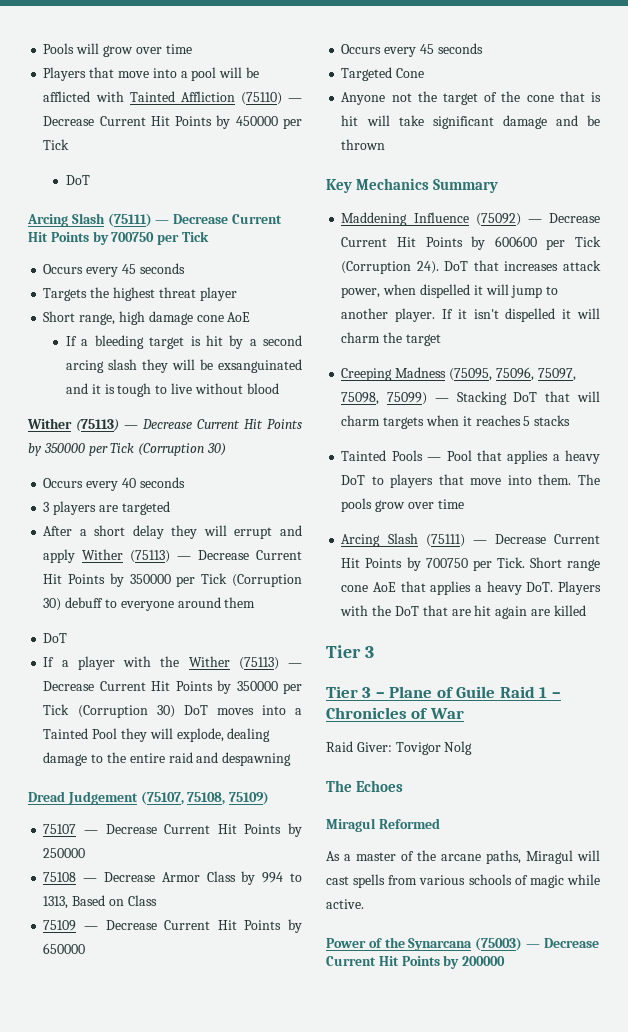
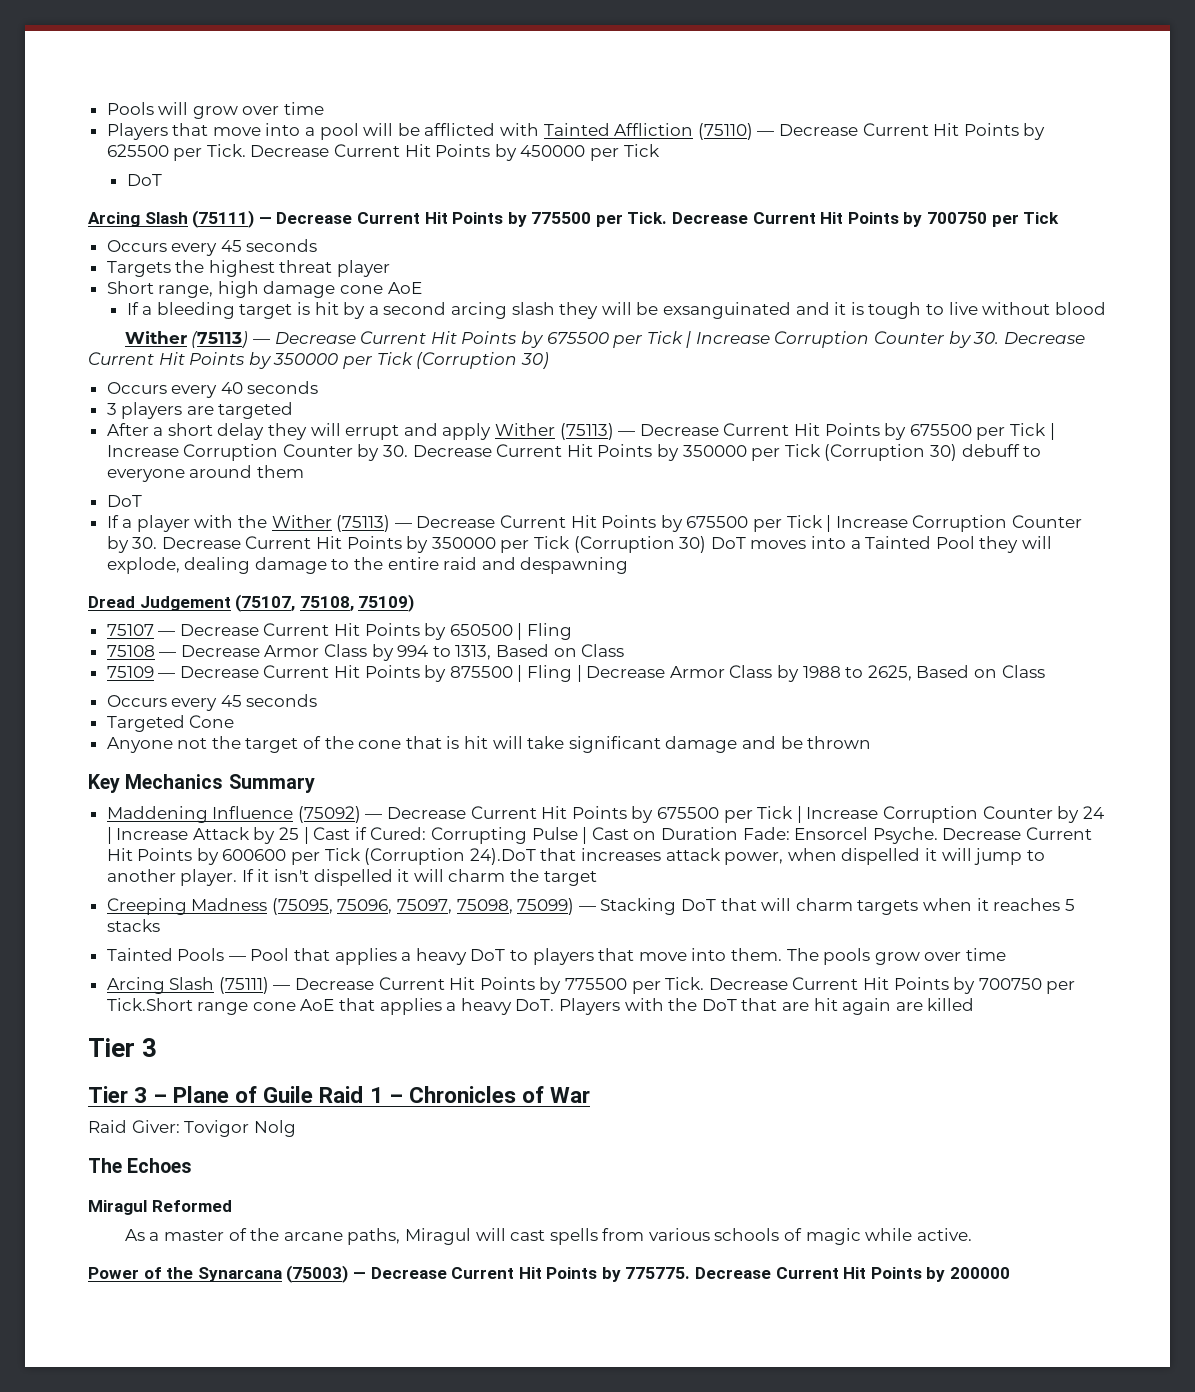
- Players that move into a pool will be afflicted with Tainted Affliction (75110) — Decrease Current Hit Points by 450000 per Tick
+ Players that move into a pool will be afflicted with Tainted Affliction (75110) — Decrease Current Hit Points by 625500 per Tick. Decrease Current Hit Points by 450000 per Tick
- Arcing Slash (75111) — Decrease Current Hit Points by 700750 per Tick
+ Arcing Slash (75111) — Decrease Current Hit Points by 775500 per Tick. Decrease Current Hit Points by 700750 per Tick
  If a bleeding target is hit by a second arcing slash they will be exsanguinated and it is tough to live without blood
- Wither (75113) — Decrease Current Hit Points by 350000 per Tick (Corruption 30)
+ Wither (75113) — Decrease Current Hit Points by 675500 per Tick | Increase Corruption Counter by 30. Decrease Current Hit Points by 350000 per Tick (Corruption 30)
- After a short delay they will errupt and apply Wither (75113) — Decrease Current Hit Points by 350000 per Tick (Corruption 30) debuff to everyone around them
+ After a short delay they will errupt and apply Wither (75113) — Decrease Current Hit Points by 675500 per Tick | Increase Corruption Counter by 30. Decrease Current Hit Points by 350000 per Tick (Corruption 30) debuff to everyone around them
- If a player with the Wither (75113) — Decrease Current Hit Points by 350000 per Tick (Corruption 30) DoT moves into a Tainted Pool they will explode, dealing damage to the entire raid and despawning
+ If a player with the Wither (75113) — Decrease Current Hit Points by 675500 per Tick | Increase Corruption Counter by 30. Decrease Current Hit Points by 350000 per Tick (Corruption 30) DoT moves into a Tainted Pool they will explode, dealing damage to the entire raid and despawning
- 75107 — Decrease Current Hit Points by 250000
+ 75107 — Decrease Current Hit Points by 650500 | Fling
- 75109 — Decrease Current Hit Points by 650000
+ 75109 — Decrease Current Hit Points by 875500 | Fling | Decrease Armor Class by 1988 to 2625, Based on Class
- Maddening Influence (75092) — Decrease Current Hit Points by 600600 per Tick (Corruption 24). DoT that increases attack power, when dispelled it will jump to another player.
+ Maddening Influence (75092) — Decrease Current Hit Points by 675500 per Tick | Increase Corruption Counter by 24 | Increase Attack by 25 | Cast if Cured: Corrupting Pulse | Cast on Duration Fade: Ensorcel Psyche. Decrease Current Hit Points by 600600 per Tick (Corruption 24).DoT that increases attack power, when dispelled it will jump to another player.
- Arcing Slash (75111) — Decrease Current Hit Points by 700750 per Tick. Short range cone AoE that applies a heavy DoT. Players with the DoT that are hit again are killed
+ Arcing Slash (75111) — Decrease Current Hit Points by 775500 per Tick. Decrease Current Hit Points by 700750 per Tick.Short range cone AoE that applies a heavy DoT. Players with the DoT that are hit again are killed
- Power of the Synarcana (75003) — Decrease Current Hit Points by 200000
+ Power of the Synarcana (75003) — Decrease Current Hit Points by 775775. Decrease Current Hit Points by 200000

